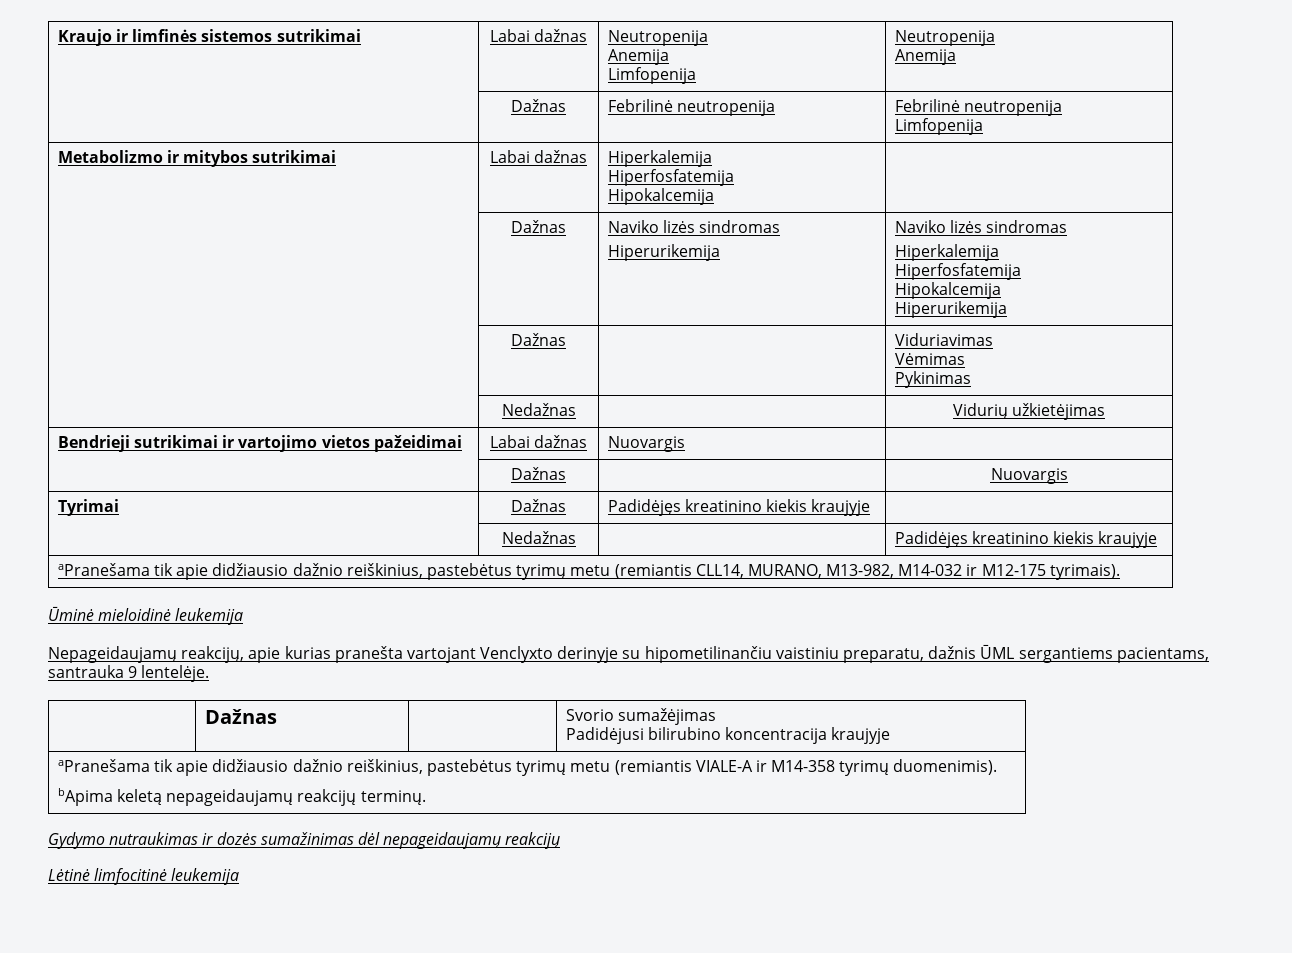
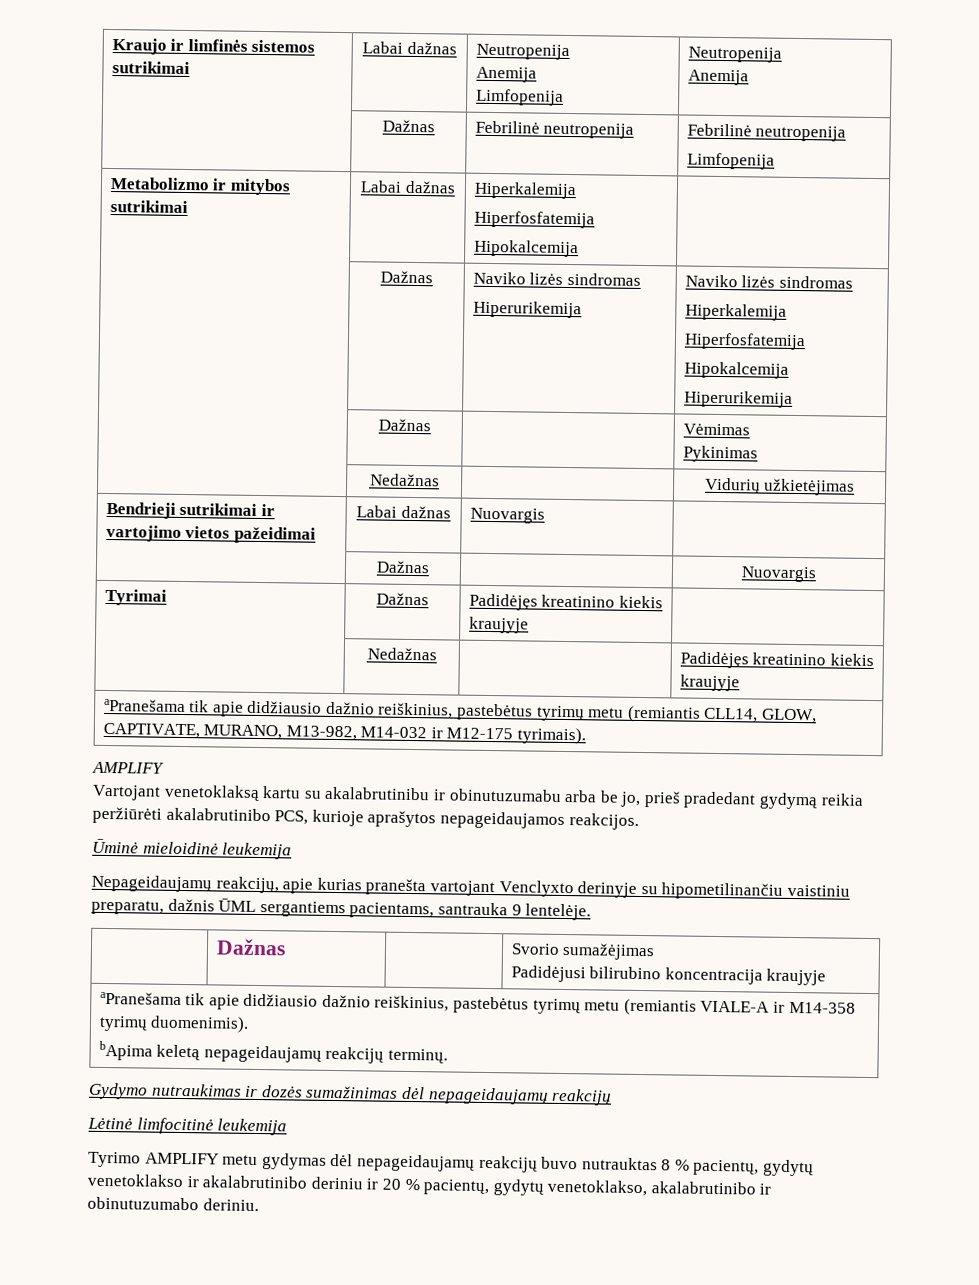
- | Dažnas | | Viduriavimas
- Vėmimas
+ | Dažnas | | Vėmimas
- aPranešama tik apie didžiausio dažnio reiškinius, pastebėtus tyrimų metu (remiantis CLL14, MURANO, M13-982, M14-032 ir M12-175 tyrimais).
+ aPranešama tik apie didžiausio dažnio reiškinius, pastebėtus tyrimų metu (remiantis CLL14, GLOW, CAPTIVATE, MURANO, M13-982, M14-032 ir M12-175 tyrimais).
+ AMPLIFY
+ Vartojant venetoklaksą kartu su akalabrutinibu ir obinutuzumabu arba be jo, prieš pradedant gydymą reikia peržiūrėti akalabrutinibo PCS, kurioje aprašytos nepageidaujamos reakcijos.
+ Tyrimo AMPLIFY metu gydymas dėl nepageidaujamų reakcijų buvo nutrauktas 8 % pacientų, gydytų venetoklakso ir akalabrutinibo deriniu ir 20 % pacientų, gydytų venetoklakso, akalabrutinibo ir obinutuzumabo deriniu.

